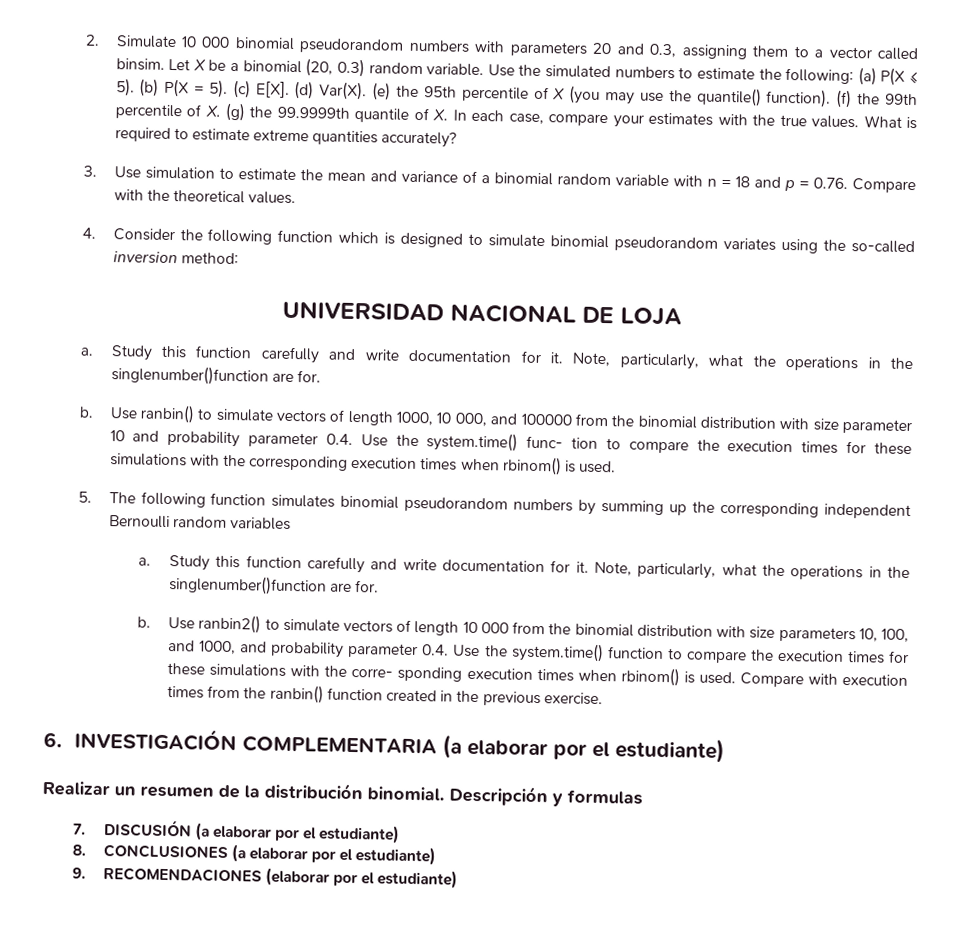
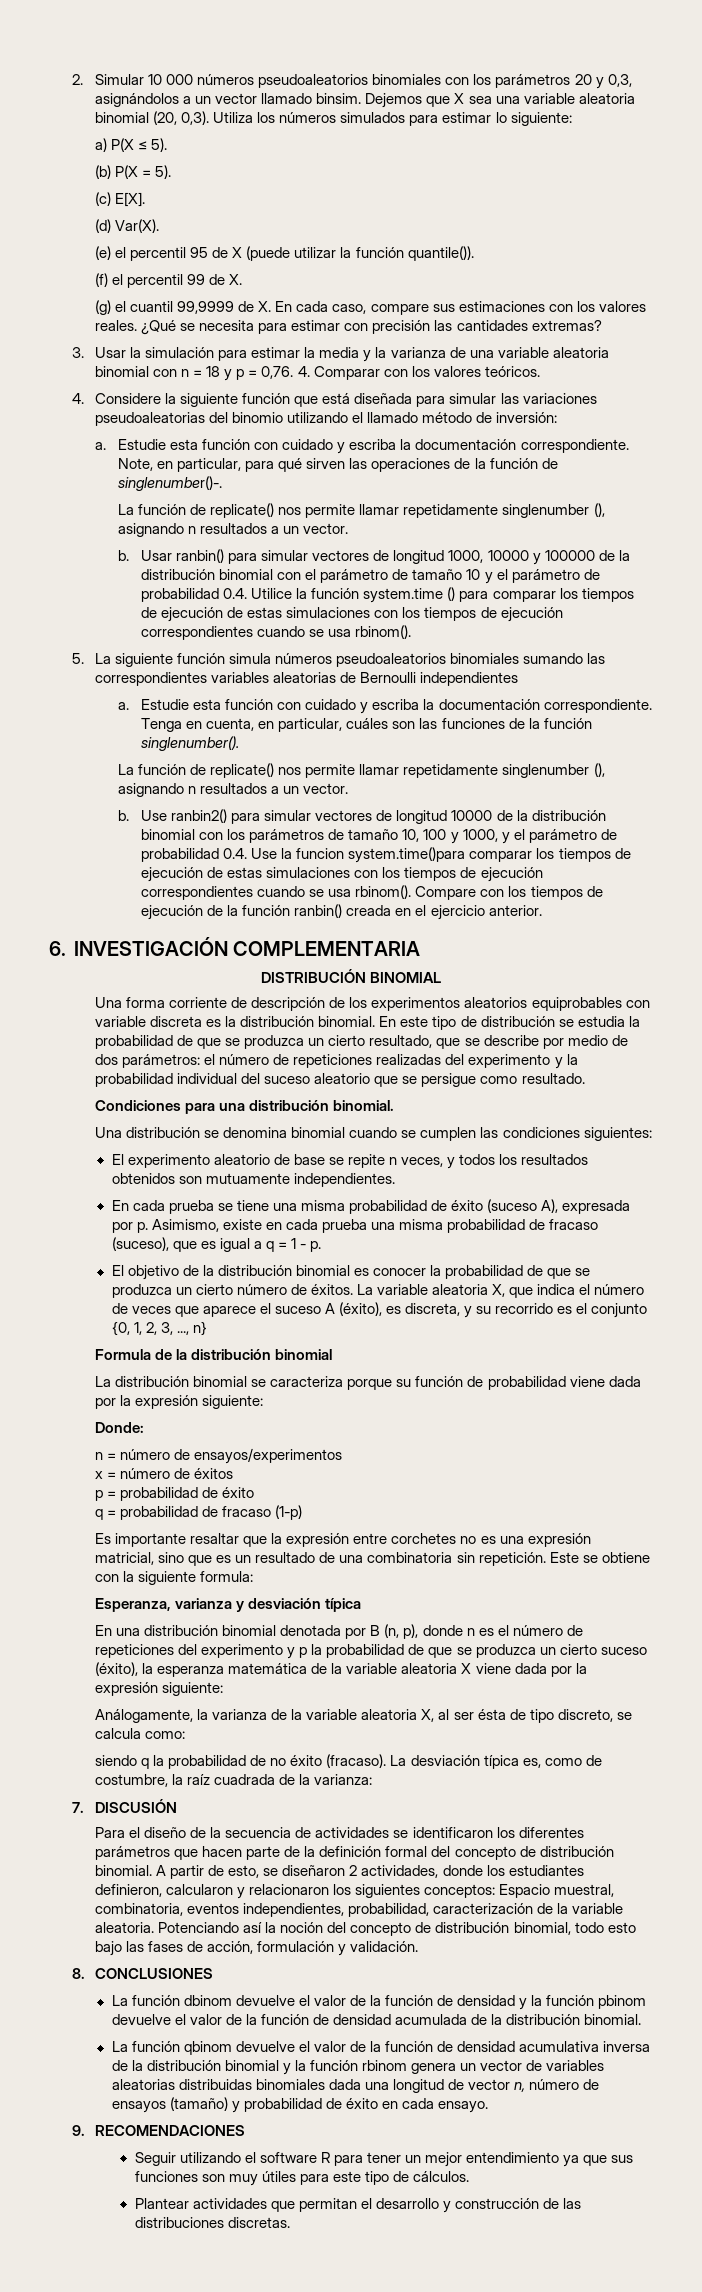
- 2. Simulate 10 000 binomial pseudorandom numbers with parameters 20 and 0.3, assigning them to a vector called binsim. Let X be a binomial (20, 0.3) random variable. Use the simulated numbers to estimate the following: (a) P(X ≤ 5). (b) P(X = 5). (c) E[X]. (d) Var(X). (e) the 95th percentile of X (you may use the quantile() function). (f) the 99th percentile of X. (g) the 99.9999th quantile of X. In each case, compare your estimates with the true values. What is required to estimate extreme quantities accurately?
- 3. Use simulation to estimate the mean and variance of a binomial random variable with n = 18 and p = 0.76. Compare with the theoretical values.
- 4. Consider the following function which is designed to simulate binomial pseudorandom variates using the so-called inversion method:
- UNIVERSIDAD NACIONAL DE LOJA
- a. Study this function carefully and write documentation for it. Note, particularly, what the operations in the singlenumber()function are for.
- b. Use ranbin() to simulate vectors of length 1000, 10 000, and 100000 from the binomial distribution with size parameter 10 and probability parameter 0.4. Use the system.time() func- tion to compare the execution times for these simulations with the corresponding execution times when rbinom() is used.
- 5. The following function simulates binomial pseudorandom numbers by summing up the corresponding independent Bernoulli random variables
- a. Study this function carefully and write documentation for it. Note, particularly, what the operations in the singlenumber()function are for.
- b. Use ranbin2() to simulate vectors of length 10 000 from the binomial distribution with size parameters 10, 100, and 1000, and probability parameter 0.4. Use the system.time() function to compare the execution times for these simulations with the corre- sponding execution times when rbinom() is used. Compare with execution times from the ranbin() function created in the previous exercise.
- 6. INVESTIGACIÓN COMPLEMENTARIA (a elaborar por el estudiante)
- Realizar un resumen de la distribución binomial. Descripción y formulas
- 7. DISCUSIÓN (a elaborar por el estudiante)
- 8. CONCLUSIONES (a elaborar por el estudiante)
- 9. RECOMENDACIONES (elaborar por el estudiante)
+ 2. Simular 10 000 números pseudoaleatorios binomiales con los parámetros 20 y 0,3, asignándolos a un vector llamado binsim. Dejemos que X sea una variable aleatoria binomial (20, 0,3). Utiliza los números simulados para estimar lo siguiente:
+ a) P(X ≤ 5).
+ (b) P(X = 5).
+ (c) E[X].
+ (d) Var(X).
+ (e) el percentil 95 de X (puede utilizar la función quantile()).
+ (f) el percentil 99 de X.
+ (g) el cuantil 99,9999 de X. En cada caso, compare sus estimaciones con los valores reales. ¿Qué se necesita para estimar con precisión las cantidades extremas?
+ 3. Usar la simulación para estimar la media y la varianza de una variable aleatoria binomial con n = 18 y p = 0,76. 4. Comparar con los valores teóricos.
+ 4. Considere la siguiente función que está diseñada para simular las variaciones pseudoaleatorias del binomio utilizando el llamado método de inversión:
+ a. Estudie esta función con cuidado y escriba la documentación correspondiente. Note, en particular, para qué sirven las operaciones de la función de singlenumber()-.
+ La función de replicate() nos permite llamar repetidamente singlenumber (), asignando n resultados a un vector.
+ b. Usar ranbin() para simular vectores de longitud 1000, 10000 y 100000 de la distribución binomial con el parámetro de tamaño 10 y el parámetro de probabilidad 0.4. Utilice la función system.time () para comparar los tiempos de ejecución de estas simulaciones con los tiempos de ejecución correspondientes cuando se usa rbinom().
+ 5. La siguiente función simula números pseudoaleatorios binomiales sumando las correspondientes variables aleatorias de Bernoulli independientes
+ a. Estudie esta función con cuidado y escriba la documentación correspondiente. Tenga en cuenta, en particular, cuáles son las funciones de la función singlenumber().
+ La función de replicate() nos permite llamar repetidamente singlenumber (), asignando n resultados a un vector.
+ b. Use ranbin2() para simular vectores de longitud 10000 de la distribución binomial con los parámetros de tamaño 10, 100 y 1000, y el parámetro de probabilidad 0.4. Use la funcion system.time()para comparar los tiempos de ejecución de estas simulaciones con los tiempos de ejecución correspondientes cuando se usa rbinom(). Compare con los tiempos de ejecución de la función ranbin() creada en el ejercicio anterior.
+ 6. INVESTIGACIÓN COMPLEMENTARIA
+ DISTRIBUCIÓN BINOMIAL
+ Una forma corriente de descripción de los experimentos aleatorios equiprobables con variable discreta es la distribución binomial. En este tipo de distribución se estudia la probabilidad de que se produzca un cierto resultado, que se describe por medio de dos parámetros: el número de repeticiones realizadas del experimento y la probabilidad individual del suceso aleatorio que se persigue como resultado.
+ Condiciones para una distribución binomial.
+ Una distribución se denomina binomial cuando se cumplen las condiciones siguientes:
+ El experimento aleatorio de base se repite n veces, y todos los resultados obtenidos son mutuamente independientes.
+ En cada prueba se tiene una misma probabilidad de éxito (suceso A), expresada por p. Asimismo, existe en cada prueba una misma probabilidad de fracaso (suceso), que es igual a q = 1 - p.
+ El objetivo de la distribución binomial es conocer la probabilidad de que se produzca un cierto número de éxitos. La variable aleatoria X, que indica el número de veces que aparece el suceso A (éxito), es discreta, y su recorrido es el conjunto {0, 1, 2, 3, ..., n}
+ Formula de la distribución binomial
+ La distribución binomial se caracteriza porque su función de probabilidad viene dada por la expresión siguiente:
+ Donde:
+ n = número de ensayos/experimentos
+ x = número de éxitos
+ p = probabilidad de éxito
+ q = probabilidad de fracaso (1-p)
+ Es importante resaltar que la expresión entre corchetes no es una expresión matricial, sino que es un resultado de una combinatoria sin repetición. Este se obtiene con la siguiente formula:
+ Esperanza, varianza y desviación típica
+ En una distribución binomial denotada por B (n, p), donde n es el número de repeticiones del experimento y p la probabilidad de que se produzca un cierto suceso (éxito), la esperanza matemática de la variable aleatoria X viene dada por la expresión siguiente:
+ Análogamente, la varianza de la variable aleatoria X, al ser ésta de tipo discreto, se calcula como:
+ siendo q la probabilidad de no éxito (fracaso). La desviación típica es, como de costumbre, la raíz cuadrada de la varianza:
+ 7. DISCUSIÓN
+ Para el diseño de la secuencia de actividades se identificaron los diferentes parámetros que hacen parte de la definición formal del concepto de distribución binomial. A partir de esto, se diseñaron 2 actividades, donde los estudiantes definieron, calcularon y relacionaron los siguientes conceptos: Espacio muestral, combinatoria, eventos independientes, probabilidad, caracterización de la variable aleatoria. Potenciando así la noción del concepto de distribución binomial, todo esto bajo las fases de acción, formulación y validación.
+ 8. CONCLUSIONES
+ La función dbinom devuelve el valor de la función de densidad y la función pbinom devuelve el valor de la función de densidad acumulada de la distribución binomial.
+ La función qbinom devuelve el valor de la función de densidad acumulativa inversa de la distribución binomial y la función rbinom genera un vector de variables aleatorias distribuidas binomiales dada una longitud de vector n, número de ensayos (tamaño) y probabilidad de éxito en cada ensayo.
+ 9. RECOMENDACIONES
+ Seguir utilizando el software R para tener un mejor entendimiento ya que sus funciones son muy útiles para este tipo de cálculos.
+ Plantear actividades que permitan el desarrollo y construcción de las distribuciones discretas.

